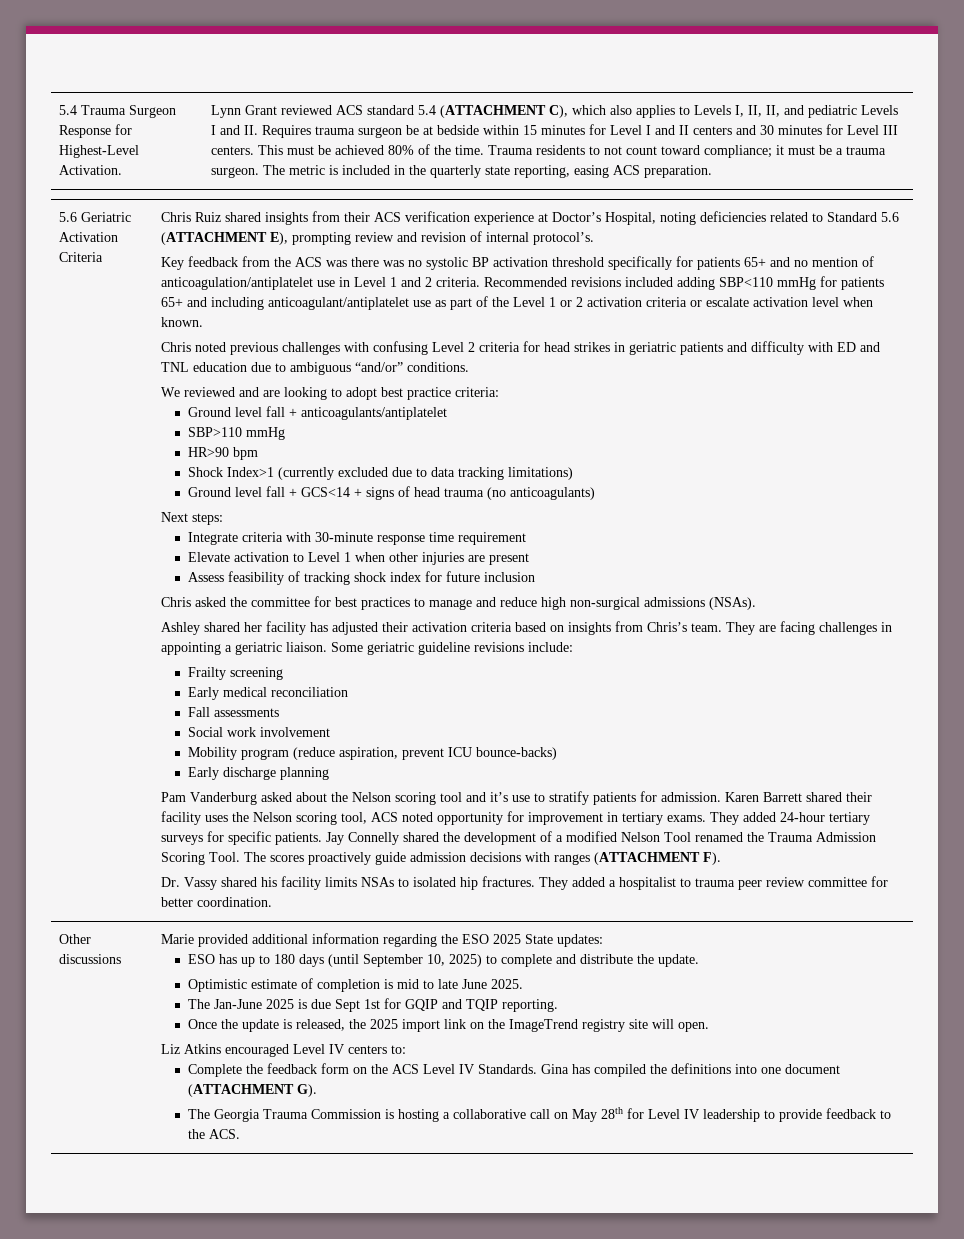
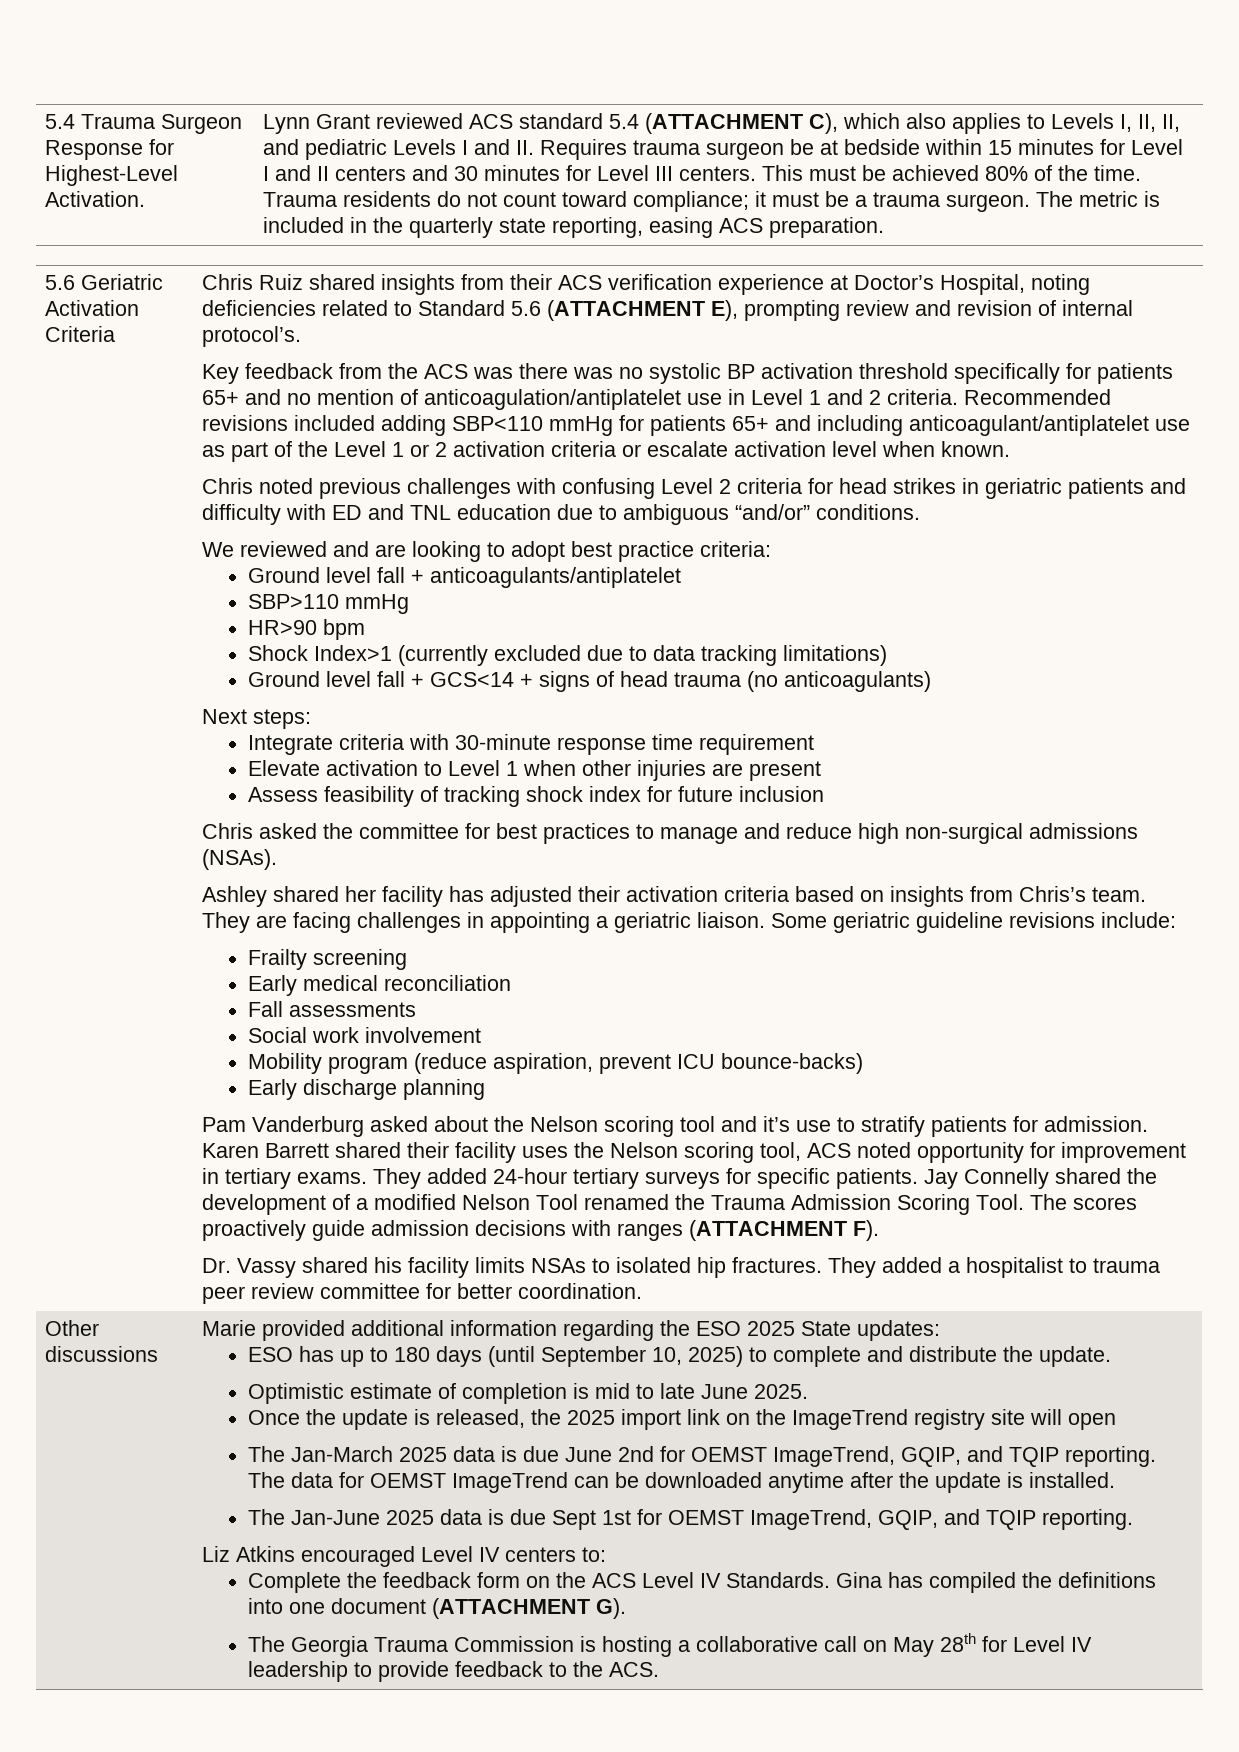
- Trauma residents to not count toward compliance; it must be a trauma surgeon.
+ Trauma residents do not count toward compliance; it must be a trauma surgeon.
- The Jan-June 2025 is due Sept 1st for GQIP and TQIP reporting.
- Once the update is released, the 2025 import link on the ImageTrend registry site will open.
+ Once the update is released, the 2025 import link on the ImageTrend registry site will open
+ The Jan-March 2025 data is due June 2nd for OEMST ImageTrend, GQIP, and TQIP reporting. The data for OEMST ImageTrend can be downloaded anytime after the update is installed.
+ The Jan-June 2025 data is due Sept 1st for OEMST ImageTrend, GQIP, and TQIP reporting.

